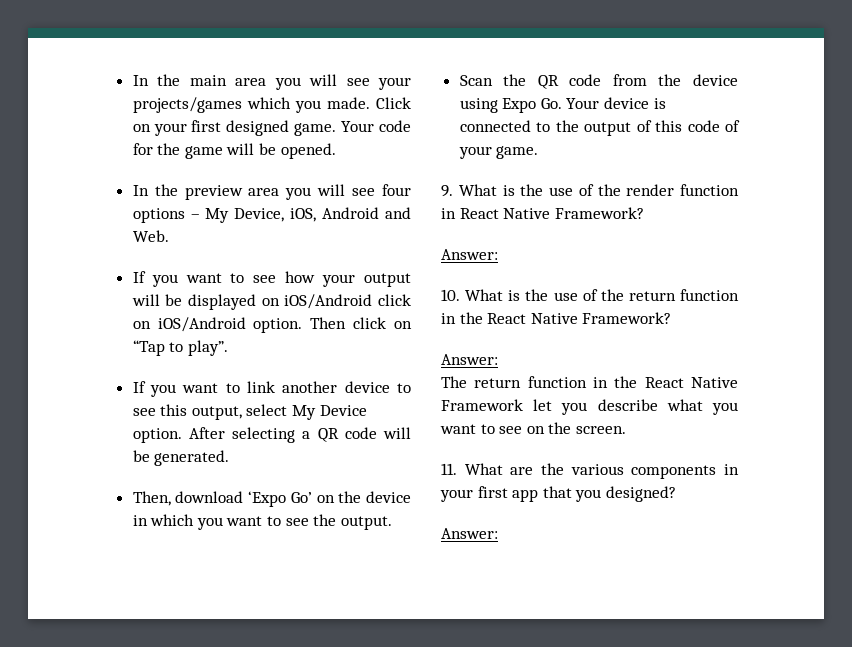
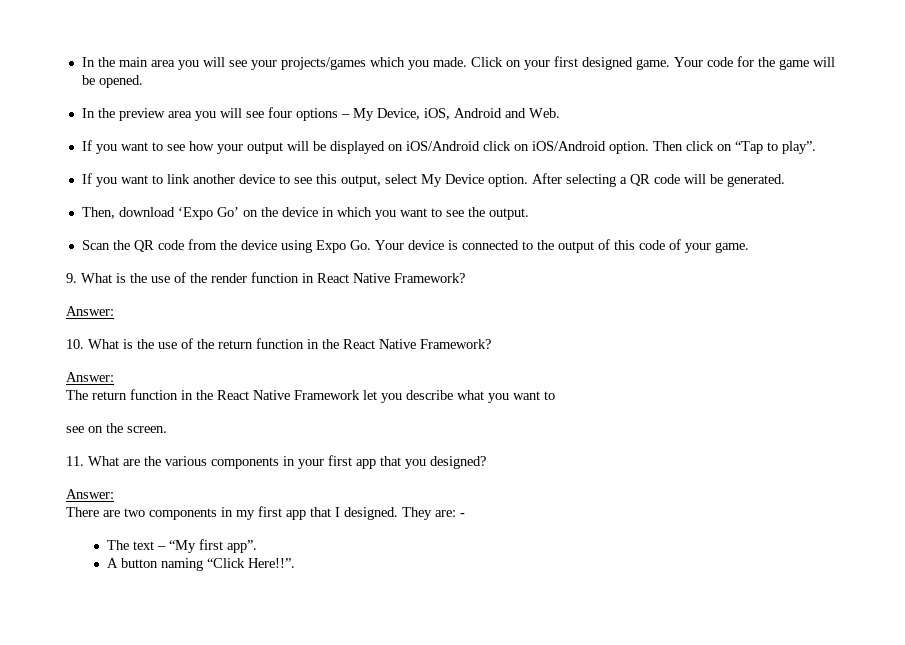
- The return function in the React Native Framework let you describe what you want to see on the screen.
+ The return function in the React Native Framework let you describe what you want to
+ see on the screen.
+ There are two components in my first app that I designed. They are: -
+ The text – “My first app”.
+ A button naming “Click Here!!”.

